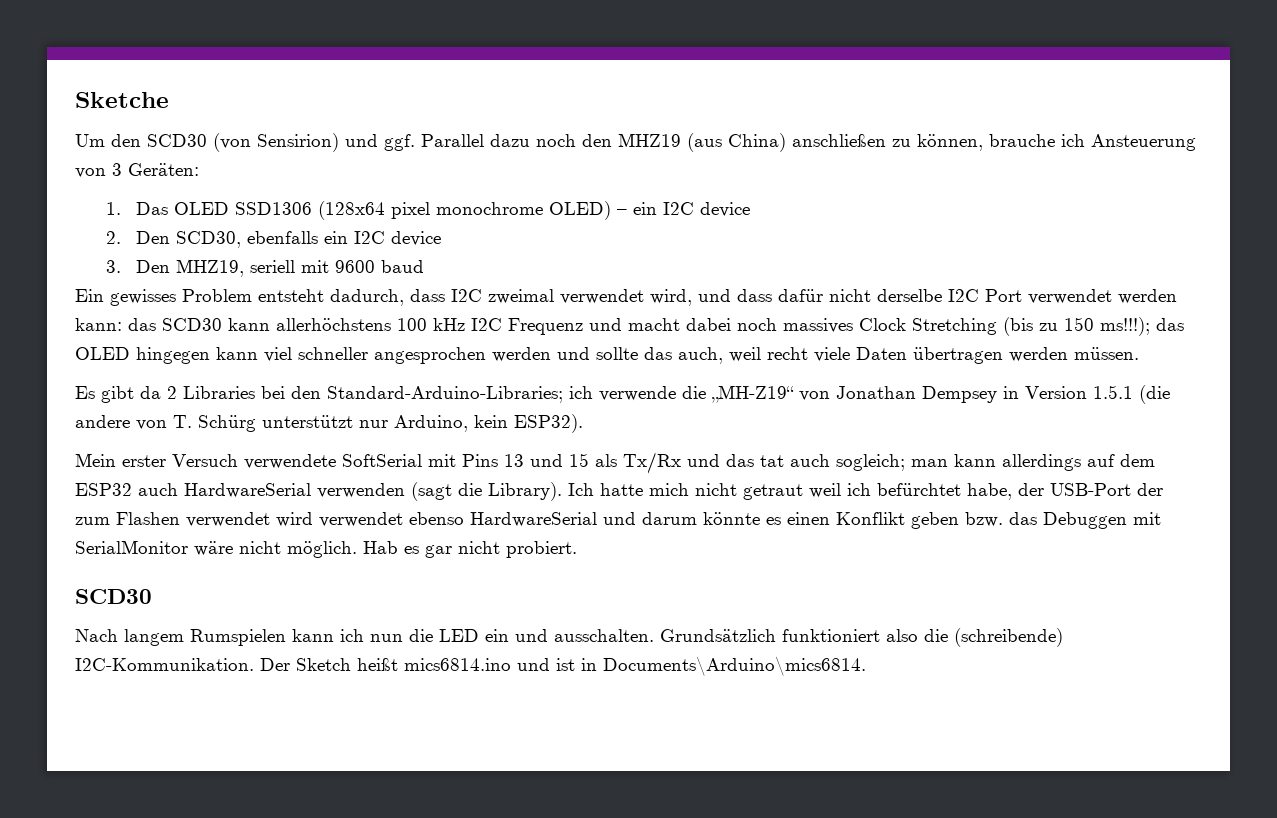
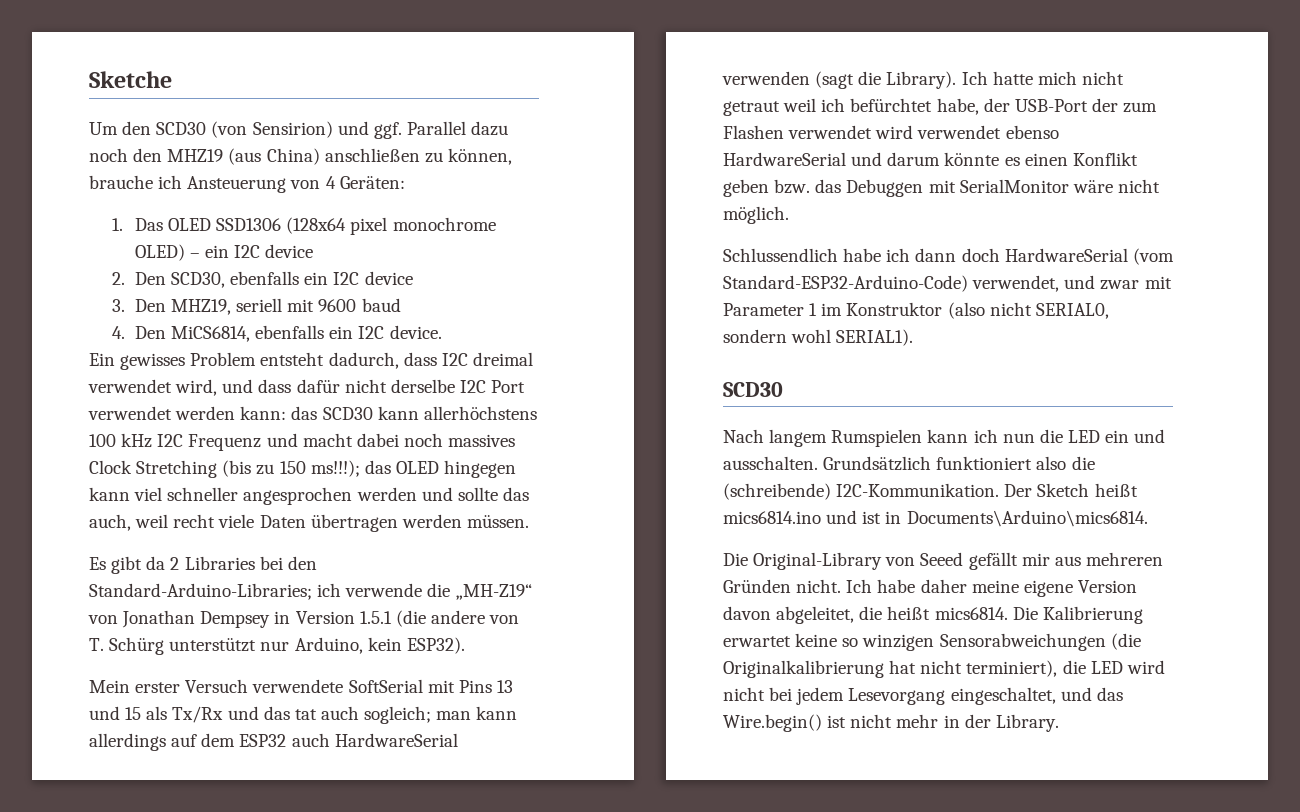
- Um den SCD30 (von Sensirion) und ggf. Parallel dazu noch den MHZ19 (aus China) anschließen zu können, brauche ich Ansteuerung von 3 Geräten:
+ Um den SCD30 (von Sensirion) und ggf. Parallel dazu noch den MHZ19 (aus China) anschließen zu können, brauche ich Ansteuerung von 4 Geräten:
+ 4. Den MiCS6814, ebenfalls ein I2C device.
- Ein gewisses Problem entsteht dadurch, dass I2C zweimal verwendet wird, und dass dafür nicht derselbe I2C Port verwendet werden kann: das SCD30 kann allerhöchstens 100 kHz I2C Frequenz und macht dabei noch massives Clock Stretching (bis zu 150 ms!!!); das OLED hingegen kann viel schneller angesprochen werden und sollte das auch, weil recht viele Daten übertragen werden müssen.
+ Ein gewisses Problem entsteht dadurch, dass I2C dreimal verwendet wird, und dass dafür nicht derselbe I2C Port verwendet werden kann: das SCD30 kann allerhöchstens 100 kHz I2C Frequenz und macht dabei noch massives Clock Stretching (bis zu 150 ms!!!); das OLED hingegen kann viel schneller angesprochen werden und sollte das auch, weil recht viele Daten übertragen werden müssen.
- Ich hatte mich nicht getraut weil ich befürchtet habe, der USB-Port der zum Flashen verwendet wird verwendet ebenso HardwareSerial und darum könnte es einen Konflikt geben bzw. das Debuggen mit SerialMonitor wäre nicht möglich. Hab es gar nicht probiert.
+ Ich hatte mich nicht getraut weil ich befürchtet habe, der USB-Port der zum Flashen verwendet wird verwendet ebenso HardwareSerial und darum könnte es einen Konflikt geben bzw. das Debuggen mit SerialMonitor wäre nicht möglich.
+ Schlussendlich habe ich dann doch HardwareSerial (vom Standard-ESP32-Arduino-Code) verwendet, und zwar mit Parameter 1 im Konstruktor (also nicht SERIAL0, sondern wohl SERIAL1).
+ Die Original-Library von Seeed gefällt mir aus mehreren Gründen nicht. Ich habe daher meine eigene Version davon abgeleitet, die heißt mics6814. Die Kalibrierung erwartet keine so winzigen Sensorabweichungen (die Originalkalibrierung hat nicht terminiert), die LED wird nicht bei jedem Lesevorgang eingeschaltet, und das Wire.begin() ist nicht mehr in der Library.

